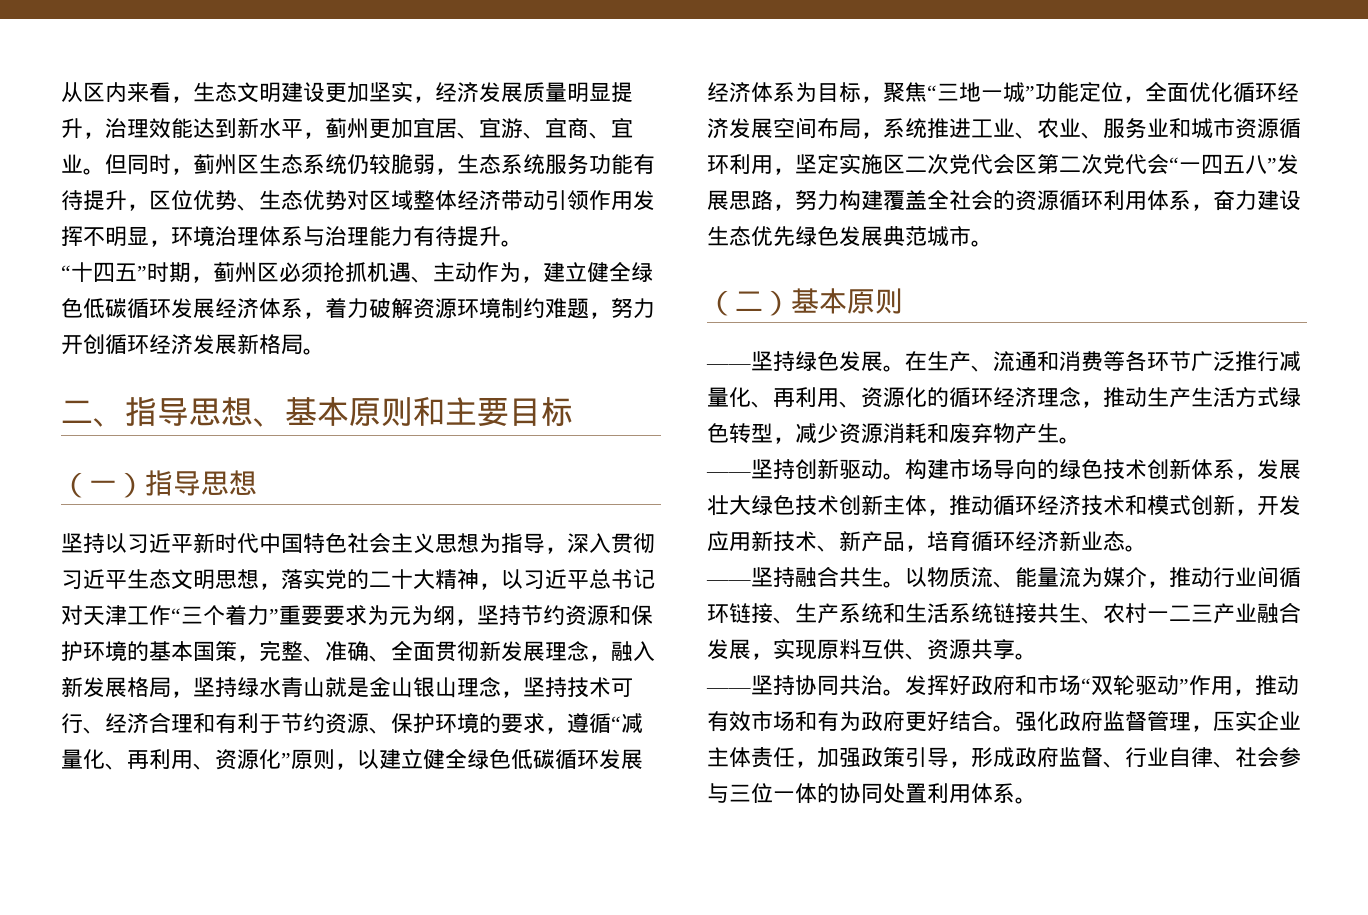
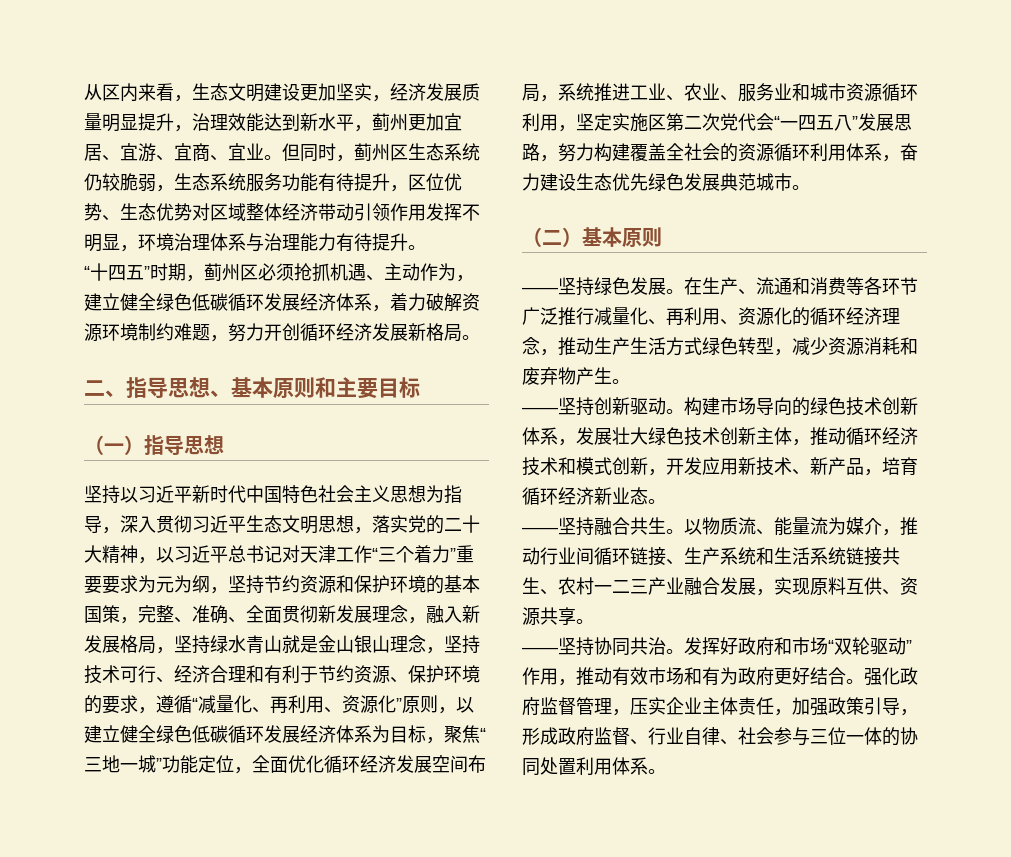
- 坚持以习近平新时代中国特色社会主义思想为指导，深入贯彻习近平生态文明思想，落实党的二十大精神，以习近平总书记对天津工作“三个着力”重要要求为元为纲，坚持节约资源和保护环境的基本国策，完整、准确、全面贯彻新发展理念，融入新发展格局，坚持绿水青山就是金山银山理念，坚持技术可行、经济合理和有利于节约资源、保护环境的要求，遵循“减量化、再利用、资源化”原则，以建立健全绿色低碳循环发展经济体系为目标，聚焦“三地一城”功能定位，全面优化循环经济发展空间布局，系统推进工业、农业、服务业和城市资源循环利用，坚定实施区二次党代会区第二次党代会“一四五八”发展思路，努力构建覆盖全社会的资源循环利用体系，奋力建设生态优先绿色发展典范城市。
+ 坚持以习近平新时代中国特色社会主义思想为指导，深入贯彻习近平生态文明思想，落实党的二十大精神，以习近平总书记对天津工作“三个着力”重要要求为元为纲，坚持节约资源和保护环境的基本国策，完整、准确、全面贯彻新发展理念，融入新发展格局，坚持绿水青山就是金山银山理念，坚持技术可行、经济合理和有利于节约资源、保护环境的要求，遵循“减量化、再利用、资源化”原则，以建立健全绿色低碳循环发展经济体系为目标，聚焦“三地一城”功能定位，全面优化循环经济发展空间布局，系统推进工业、农业、服务业和城市资源循环利用，坚定实施区第二次党代会“一四五八”发展思路，努力构建覆盖全社会的资源循环利用体系，奋力建设生态优先绿色发展典范城市。

